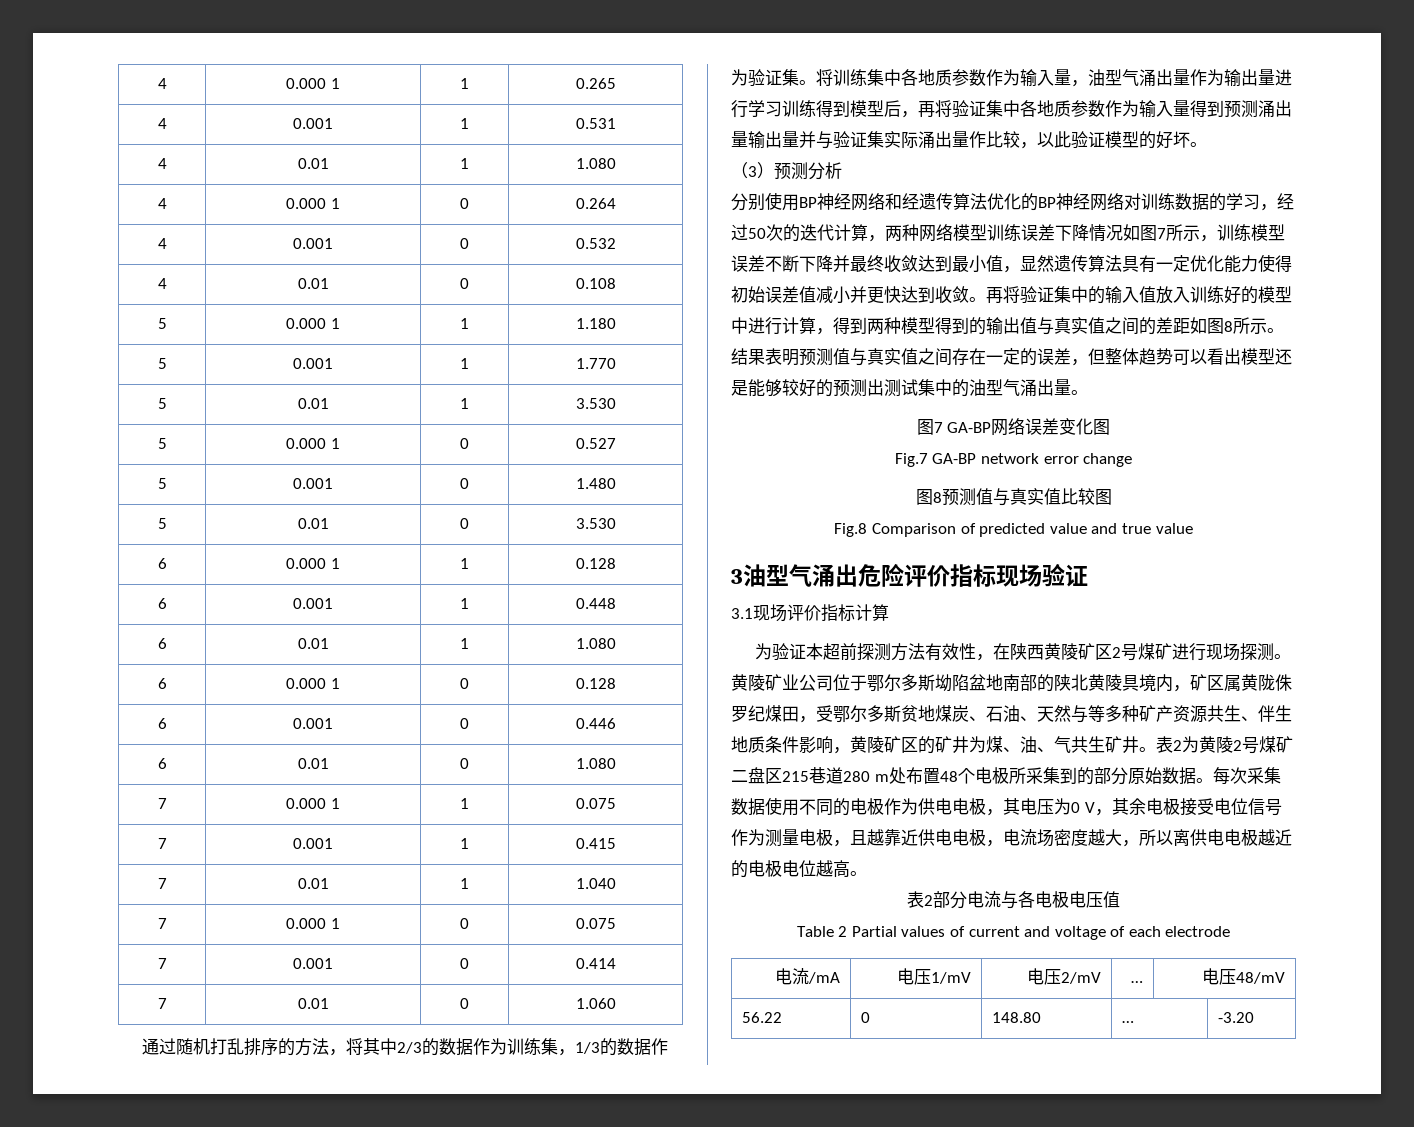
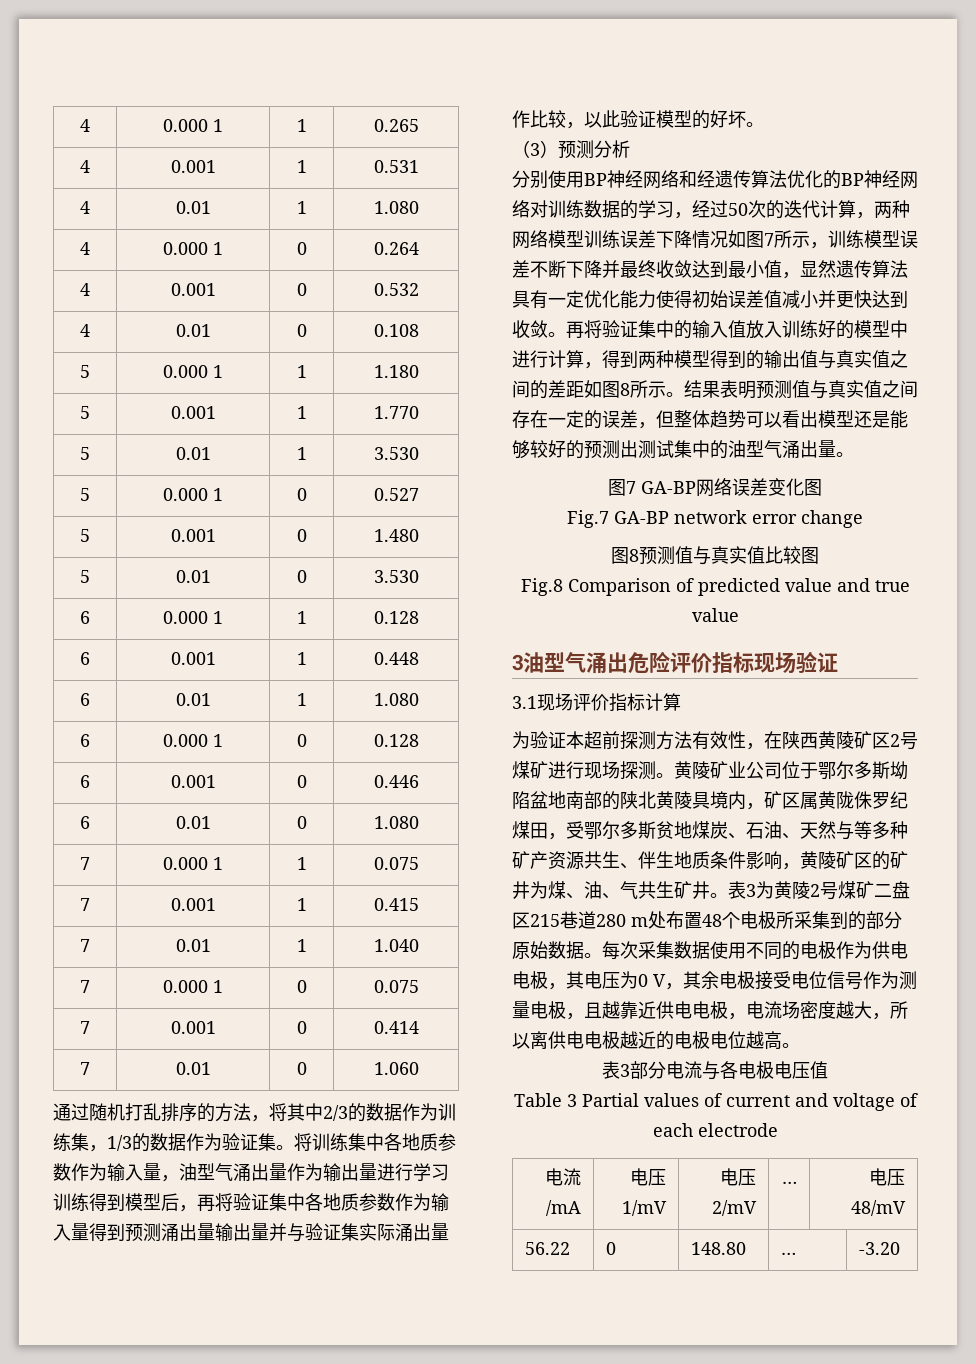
- 表2为黄陵2号煤矿二盘区215巷道280 m处布置48个电极所采集到的部分原始数据。
+ 表3为黄陵2号煤矿二盘区215巷道280 m处布置48个电极所采集到的部分原始数据。
- 表2部分电流与各电极电压值
+ 表3部分电流与各电极电压值
- Table 2 Partial values of current and voltage of each electrode
+ Table 3 Partial values of current and voltage of each electrode

